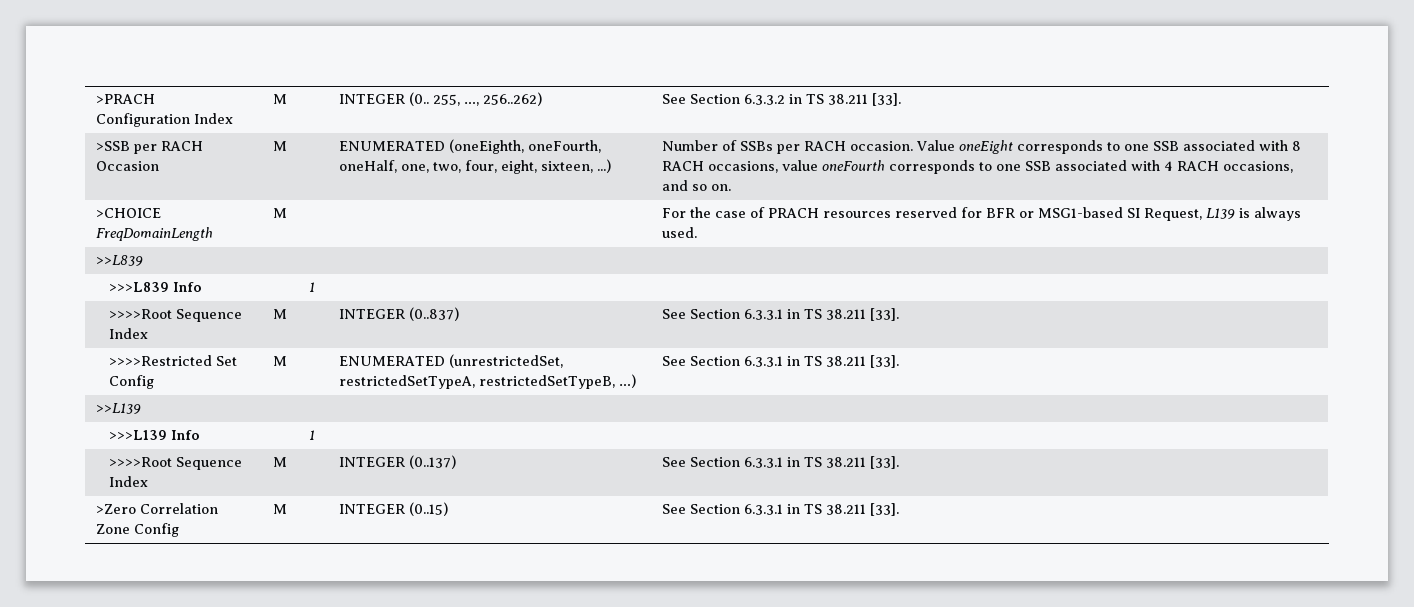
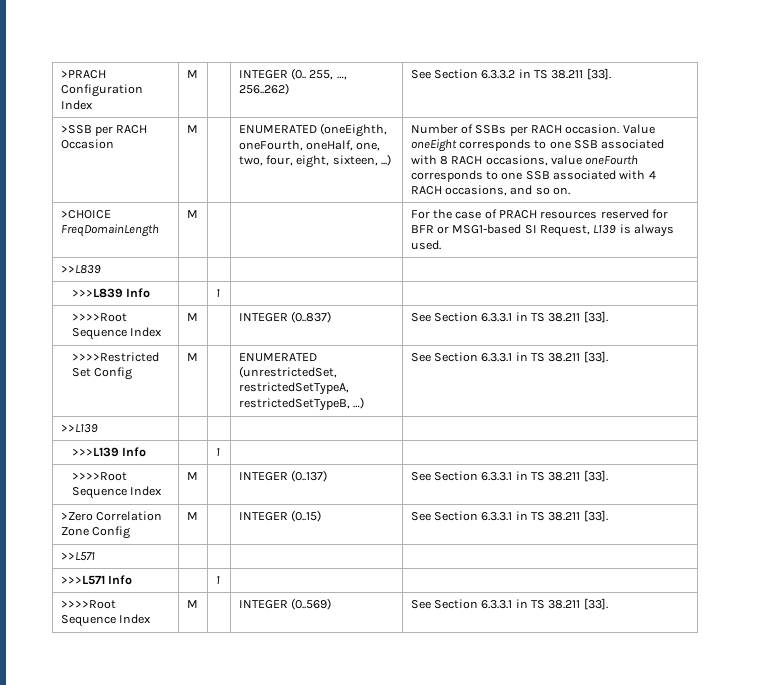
+ >>L571 | | | |
+ >>>L571 Info | | 1 | |
+ >>>>Root Sequence Index | M | | INTEGER (0..569) | See Section 6.3.3.1 in TS 38.211 [33].

